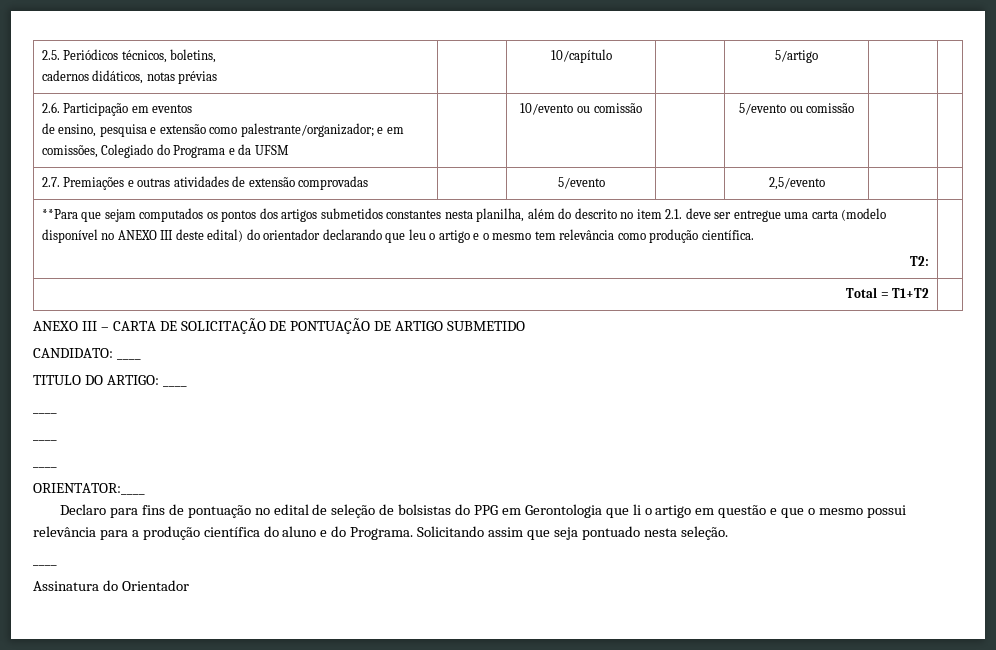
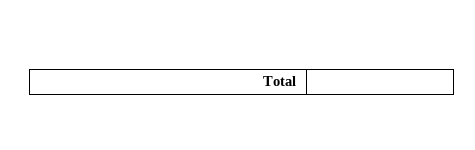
- 2.5. Periódicos técnicos, boletins,
- cadernos didáticos, notas prévias | | 10/capítulo | | 5/artigo | |
- 2.6. Participação em eventos
- de ensino, pesquisa e extensão como palestrante/organizador; e em comissões, Colegiado do Programa e da UFSM | | 10/evento ou comissão | | 5/evento ou comissão | |
- 2.7. Premiações e outras atividades de extensão comprovadas | | 5/evento | | 2,5/evento | |
- **Para que sejam computados os pontos dos artigos submetidos constantes nesta planilha, além do descrito no item 2.1. deve ser entregue uma carta (modelo disponível no ANEXO III deste edital) do orientador declarando que leu o artigo e o mesmo tem relevância como produção científica.
- T2: |
- Total = T1+T2 |
- ANEXO III – CARTA DE SOLICITAÇÃO DE PONTUAÇÃO DE ARTIGO SUBMETIDO
- CANDIDATO: ____
- TITULO DO ARTIGO: ____
- ____
- ____
- ____
- ORIENTATOR:____
- Declaro para fins de pontuação no edital de seleção de bolsistas do PPG em Gerontologia que li o artigo em questão e que o mesmo possui relevância para a produção científica do aluno e do Programa. Solicitando assim que seja pontuado nesta seleção.
- ____
- Assinatura do Orientador
+ Total |

